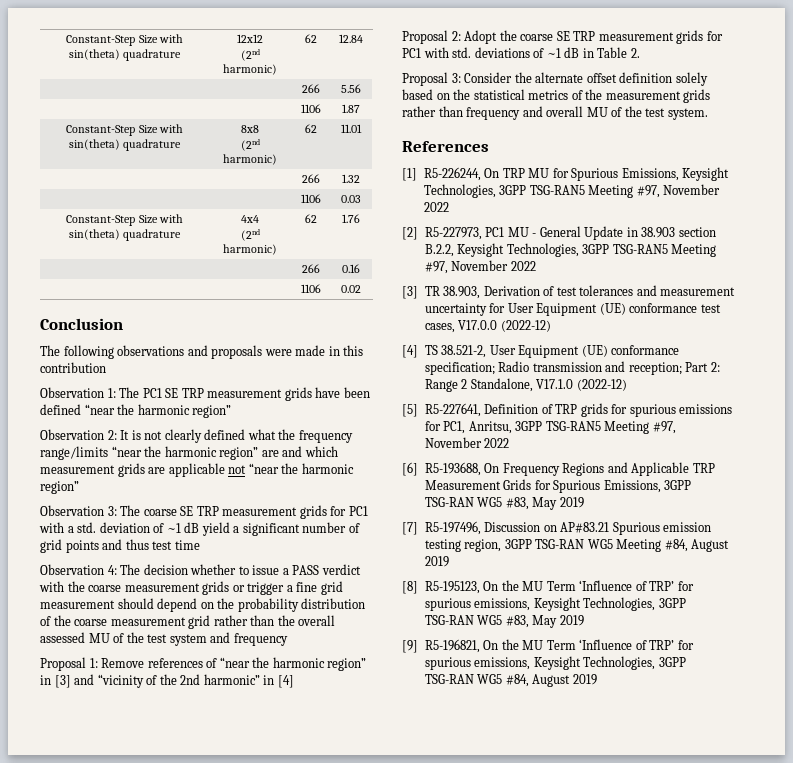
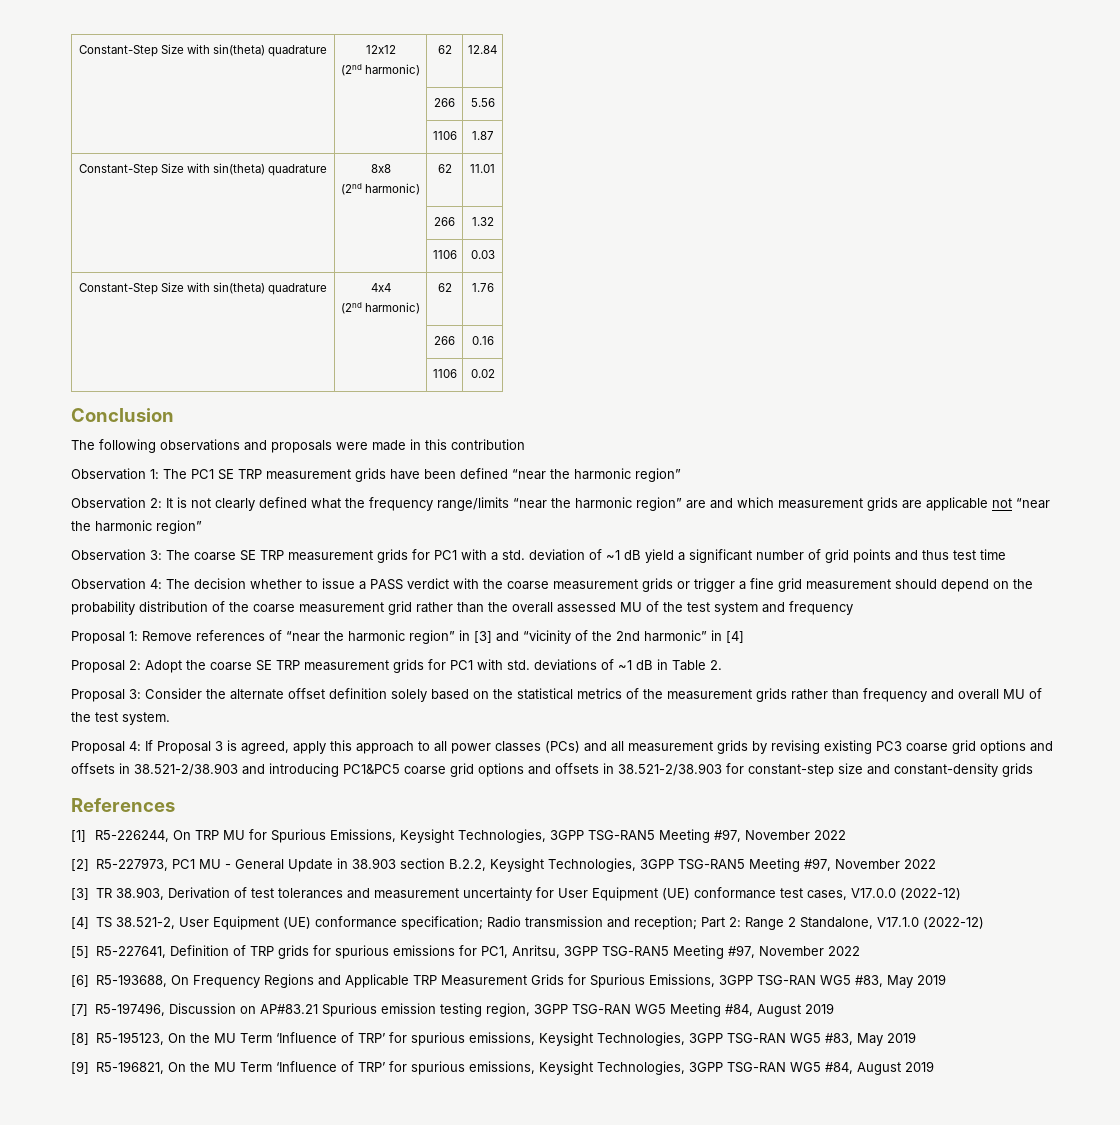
+ Proposal 4: If Proposal 3 is agreed, apply this approach to all power classes (PCs) and all measurement grids by revising existing PC3 coarse grid options and offsets in 38.521-2/38.903 and introducing PC1&PC5 coarse grid options and offsets in 38.521-2/38.903 for constant-step size and constant-density grids

